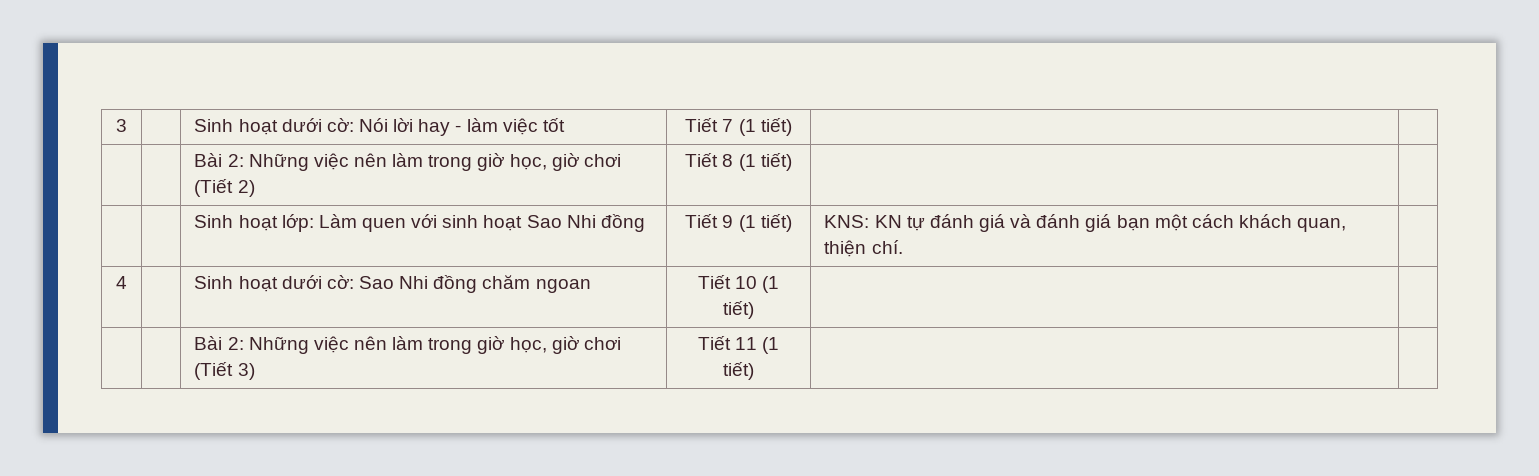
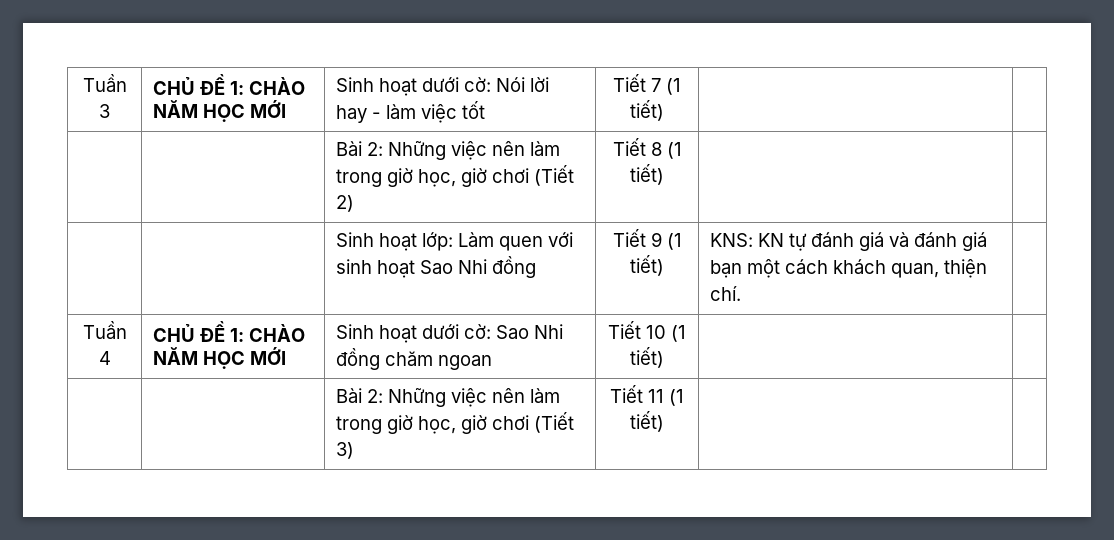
- 3 | | Sinh hoạt dưới cờ: Nói lời hay - làm việc tốt | Tiết 7 (1 tiết) | |
+ Tuần 3 | CHỦ ĐỀ 1: CHÀO NĂM HỌC MỚI | Sinh hoạt dưới cờ: Nói lời hay - làm việc tốt | Tiết 7 (1 tiết) | |
- 4 | | Sinh hoạt dưới cờ: Sao Nhi đồng chăm ngoan | Tiết 10 (1 tiết) | |
+ Tuần 4 | CHỦ ĐỀ 1: CHÀO NĂM HỌC MỚI | Sinh hoạt dưới cờ: Sao Nhi đồng chăm ngoan | Tiết 10 (1 tiết) | |

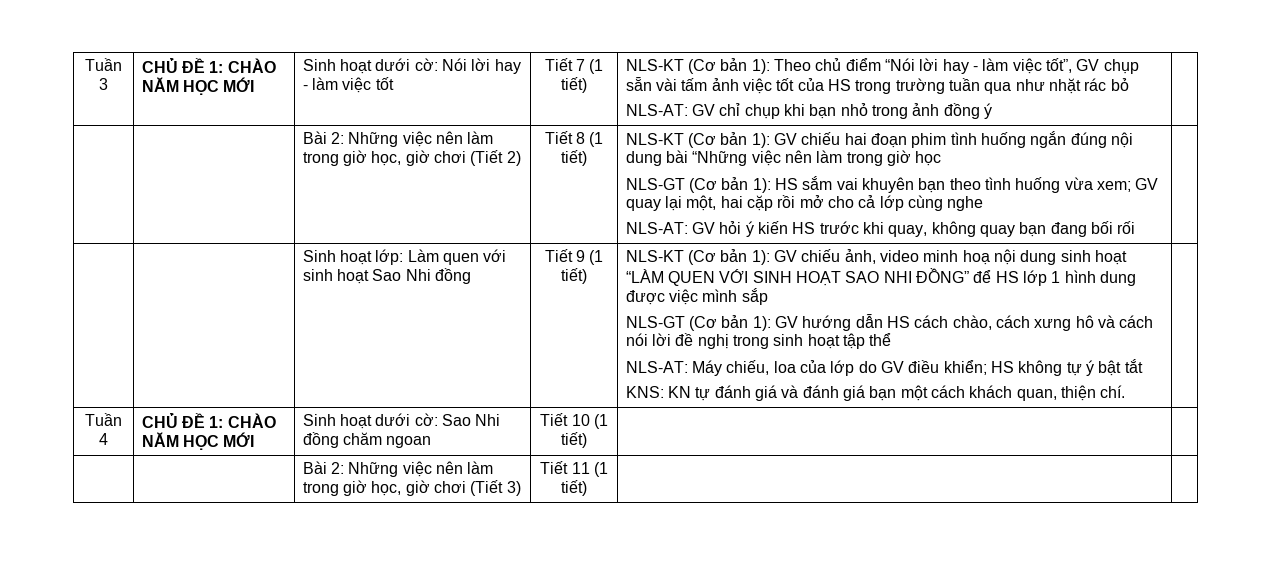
+ NLS-KT (Cơ bản 1): Theo chủ điểm “Nói lời hay - làm việc tốt”, GV chụp sẵn vài tấm ảnh việc tốt của HS trong trường tuần qua như nhặt rác bỏ
+ NLS-AT: GV chỉ chụp khi bạn nhỏ trong ảnh đồng ý
+ NLS-KT (Cơ bản 1): GV chiếu hai đoạn phim tình huống ngắn đúng nội dung bài “Những việc nên làm trong giờ học
+ NLS-GT (Cơ bản 1): HS sắm vai khuyên bạn theo tình huống vừa xem; GV quay lại một, hai cặp rồi mở cho cả lớp cùng nghe
+ NLS-AT: GV hỏi ý kiến HS trước khi quay, không quay bạn đang bối rối
+ NLS-KT (Cơ bản 1): GV chiếu ảnh, video minh hoạ nội dung sinh hoạt “LÀM QUEN VỚI SINH HOẠT SAO NHI ĐỒNG” để HS lớp 1 hình dung được việc mình sắp
+ NLS-GT (Cơ bản 1): GV hướng dẫn HS cách chào, cách xưng hô và cách nói lời đề nghị trong sinh hoạt tập thể
+ NLS-AT: Máy chiếu, loa của lớp do GV điều khiển; HS không tự ý bật tắt

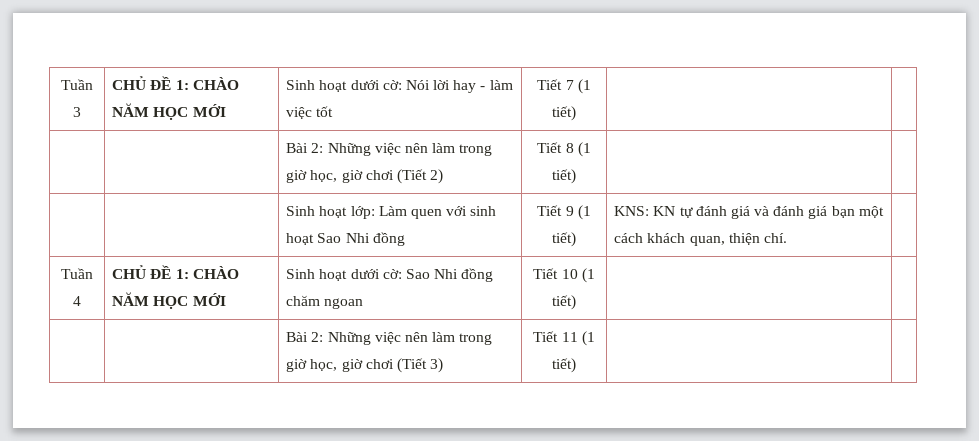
- NLS-KT (Cơ bản 1): Theo chủ điểm “Nói lời hay - làm việc tốt”, GV chụp sẵn vài tấm ảnh việc tốt của HS trong trường tuần qua như nhặt rác bỏ
- NLS-AT: GV chỉ chụp khi bạn nhỏ trong ảnh đồng ý
- NLS-KT (Cơ bản 1): GV chiếu hai đoạn phim tình huống ngắn đúng nội dung bài “Những việc nên làm trong giờ học
- NLS-GT (Cơ bản 1): HS sắm vai khuyên bạn theo tình huống vừa xem; GV quay lại một, hai cặp rồi mở cho cả lớp cùng nghe
- NLS-AT: GV hỏi ý kiến HS trước khi quay, không quay bạn đang bối rối
- NLS-KT (Cơ bản 1): GV chiếu ảnh, video minh hoạ nội dung sinh hoạt “LÀM QUEN VỚI SINH HOẠT SAO NHI ĐỒNG” để HS lớp 1 hình dung được việc mình sắp
- NLS-GT (Cơ bản 1): GV hướng dẫn HS cách chào, cách xưng hô và cách nói lời đề nghị trong sinh hoạt tập thể
- NLS-AT: Máy chiếu, loa của lớp do GV điều khiển; HS không tự ý bật tắt

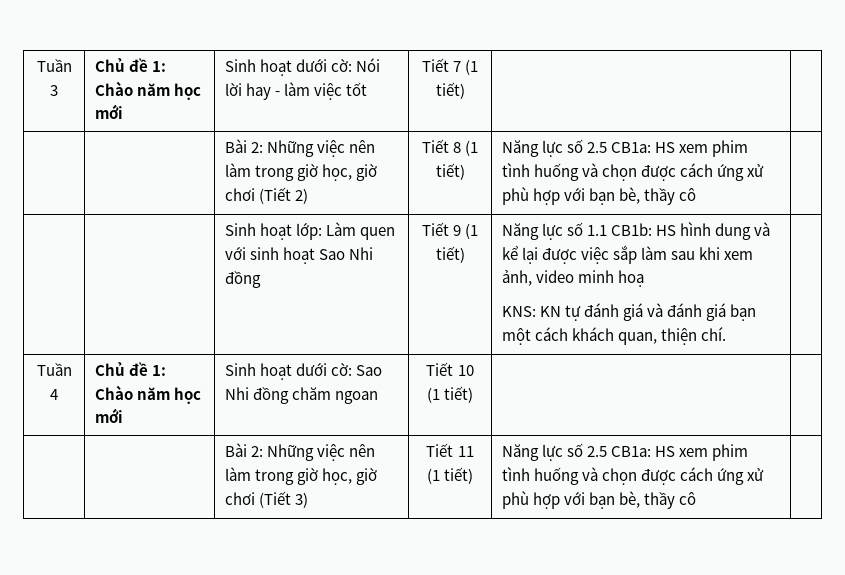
- Tuần 3 | CHỦ ĐỀ 1: CHÀO NĂM HỌC MỚI | Sinh hoạt dưới cờ: Nói lời hay - làm việc tốt | Tiết 7 (1 tiết) | |
+ Tuần 3 | Chủ đề 1: Chào năm học mới | Sinh hoạt dưới cờ: Nói lời hay - làm việc tốt | Tiết 7 (1 tiết) | |
- | | Bài 2: Những việc nên làm trong giờ học, giờ chơi (Tiết 2) | Tiết 8 (1 tiết) | |
+ | | Bài 2: Những việc nên làm trong giờ học, giờ chơi (Tiết 2) | Tiết 8 (1 tiết) | Năng lực số 2.5 CB1a: HS xem phim tình huống và chọn được cách ứng xử phù hợp với bạn bè, thầy cô |
+ Năng lực số 1.1 CB1b: HS hình dung và kể lại được việc sắp làm sau khi xem ảnh, video minh hoạ
- Tuần 4 | CHỦ ĐỀ 1: CHÀO NĂM HỌC MỚI | Sinh hoạt dưới cờ: Sao Nhi đồng chăm ngoan | Tiết 10 (1 tiết) | |
+ Tuần 4 | Chủ đề 1: Chào năm học mới | Sinh hoạt dưới cờ: Sao Nhi đồng chăm ngoan | Tiết 10 (1 tiết) | |
- | | Bài 2: Những việc nên làm trong giờ học, giờ chơi (Tiết 3) | Tiết 11 (1 tiết) | |
+ | | Bài 2: Những việc nên làm trong giờ học, giờ chơi (Tiết 3) | Tiết 11 (1 tiết) | Năng lực số 2.5 CB1a: HS xem phim tình huống và chọn được cách ứng xử phù hợp với bạn bè, thầy cô |

